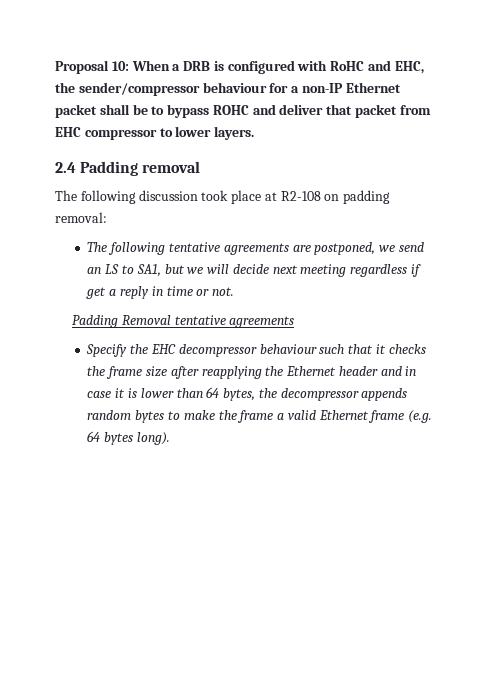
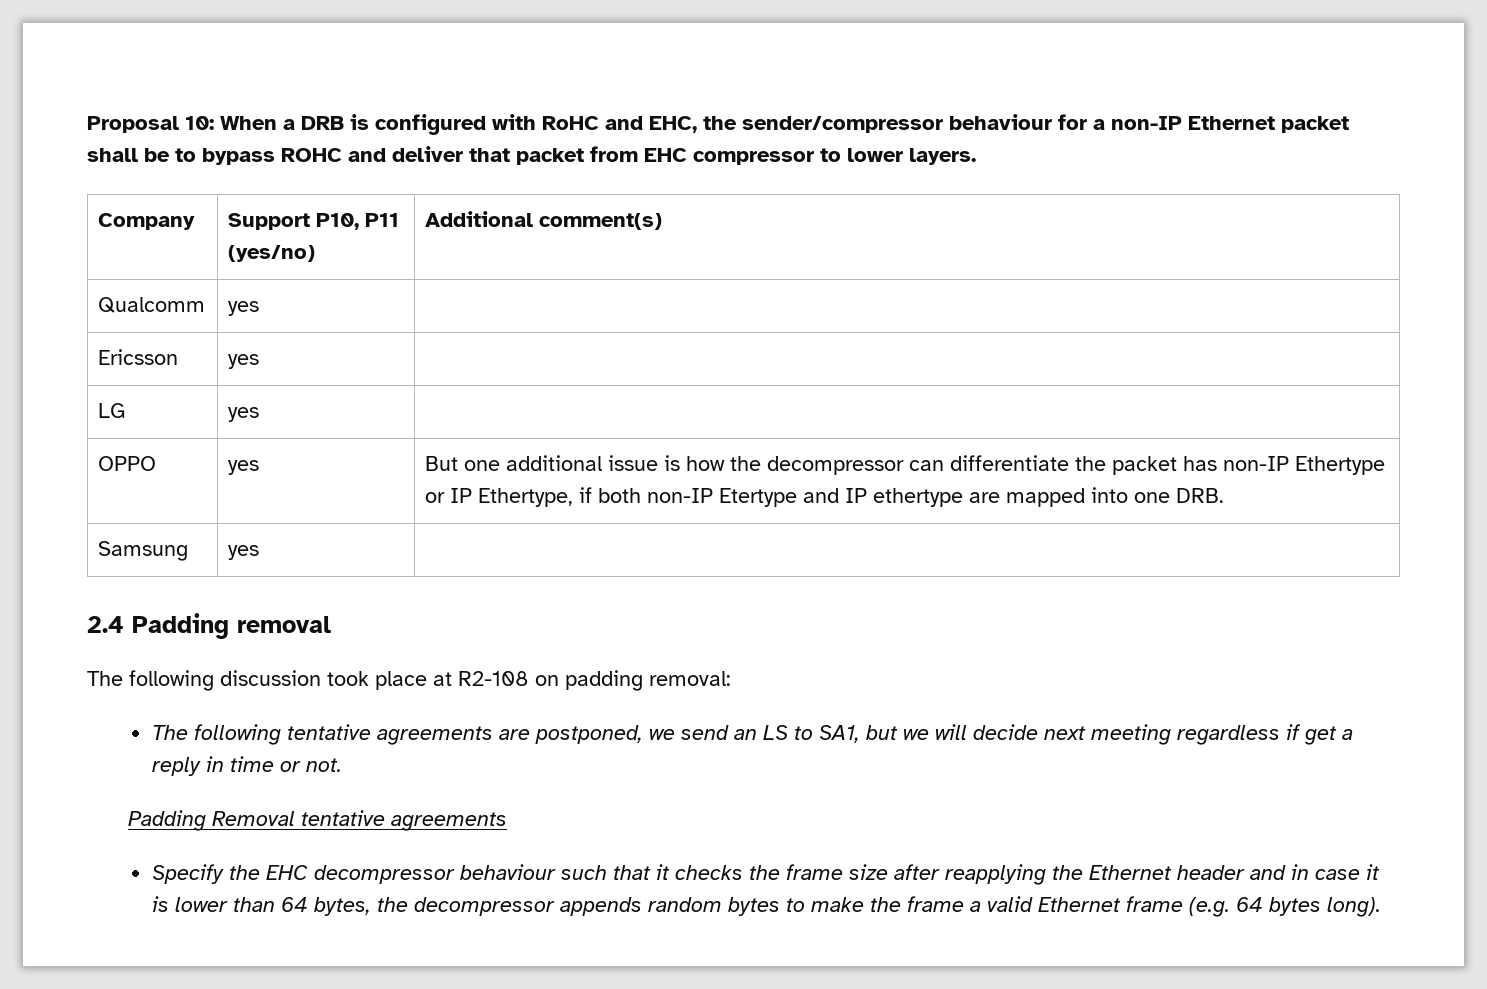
+ Company | Support P10, P11 (yes/no) | Additional comment(s)
+ Qualcomm | yes |
+ Ericsson | yes |
+ LG | yes |
+ OPPO | yes | But one additional issue is how the decompressor can differentiate the packet has non-IP Ethertype or IP Ethertype, if both non-IP Etertype and IP ethertype are mapped into one DRB.
+ Samsung | yes |

